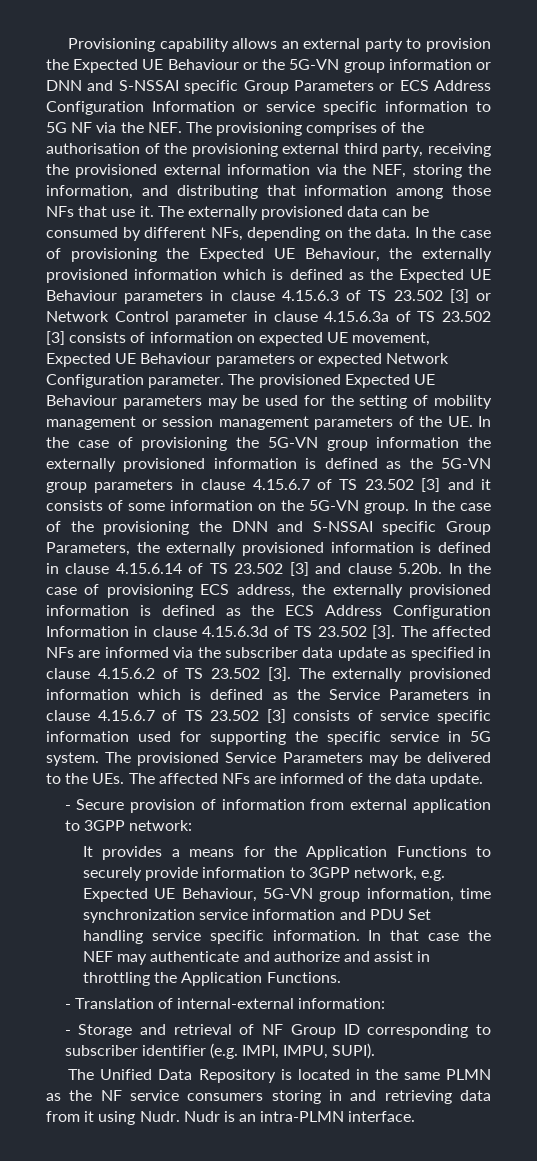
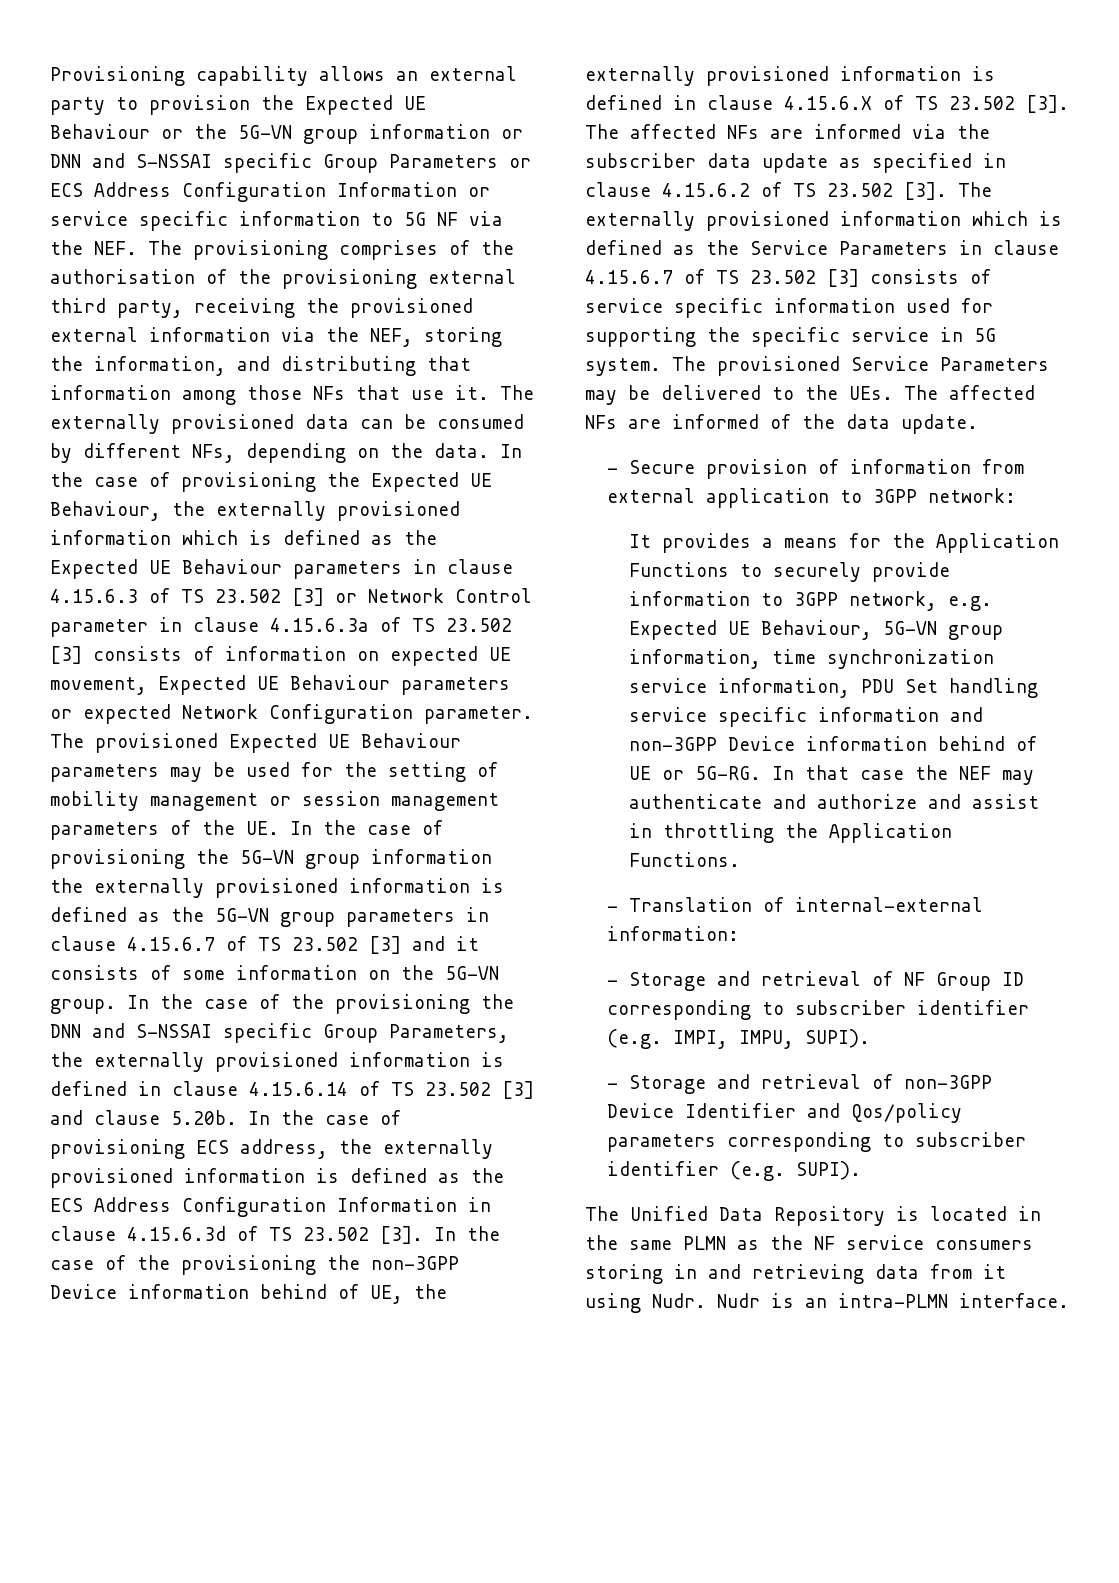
+ In the case of the provisioning the non-3GPP Device information behind of UE, the externally provisioned information is defined in clause 4.15.6.X of TS 23.502 [3].
- It provides a means for the Application Functions to securely provide information to 3GPP network, e.g. Expected UE Behaviour, 5G-VN group information, time synchronization service information and PDU Set handling service specific information.
+ It provides a means for the Application Functions to securely provide information to 3GPP network, e.g. Expected UE Behaviour, 5G-VN group information, time synchronization service information, PDU Set handling service specific information and non-3GPP Device information behind of UE or 5G-RG.
+ - Storage and retrieval of non-3GPP Device Identifier and Qos/policy parameters corresponding to subscriber identifier (e.g. SUPI).

